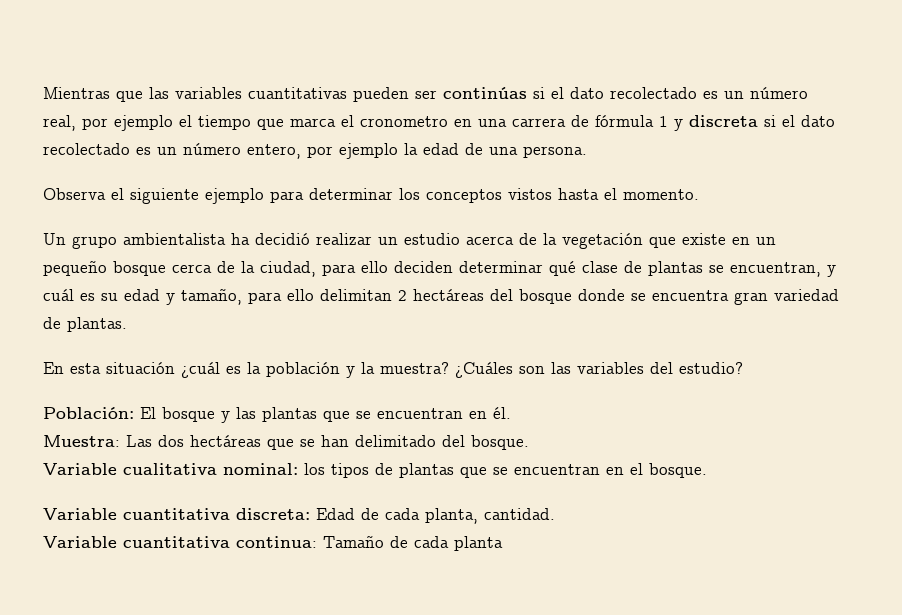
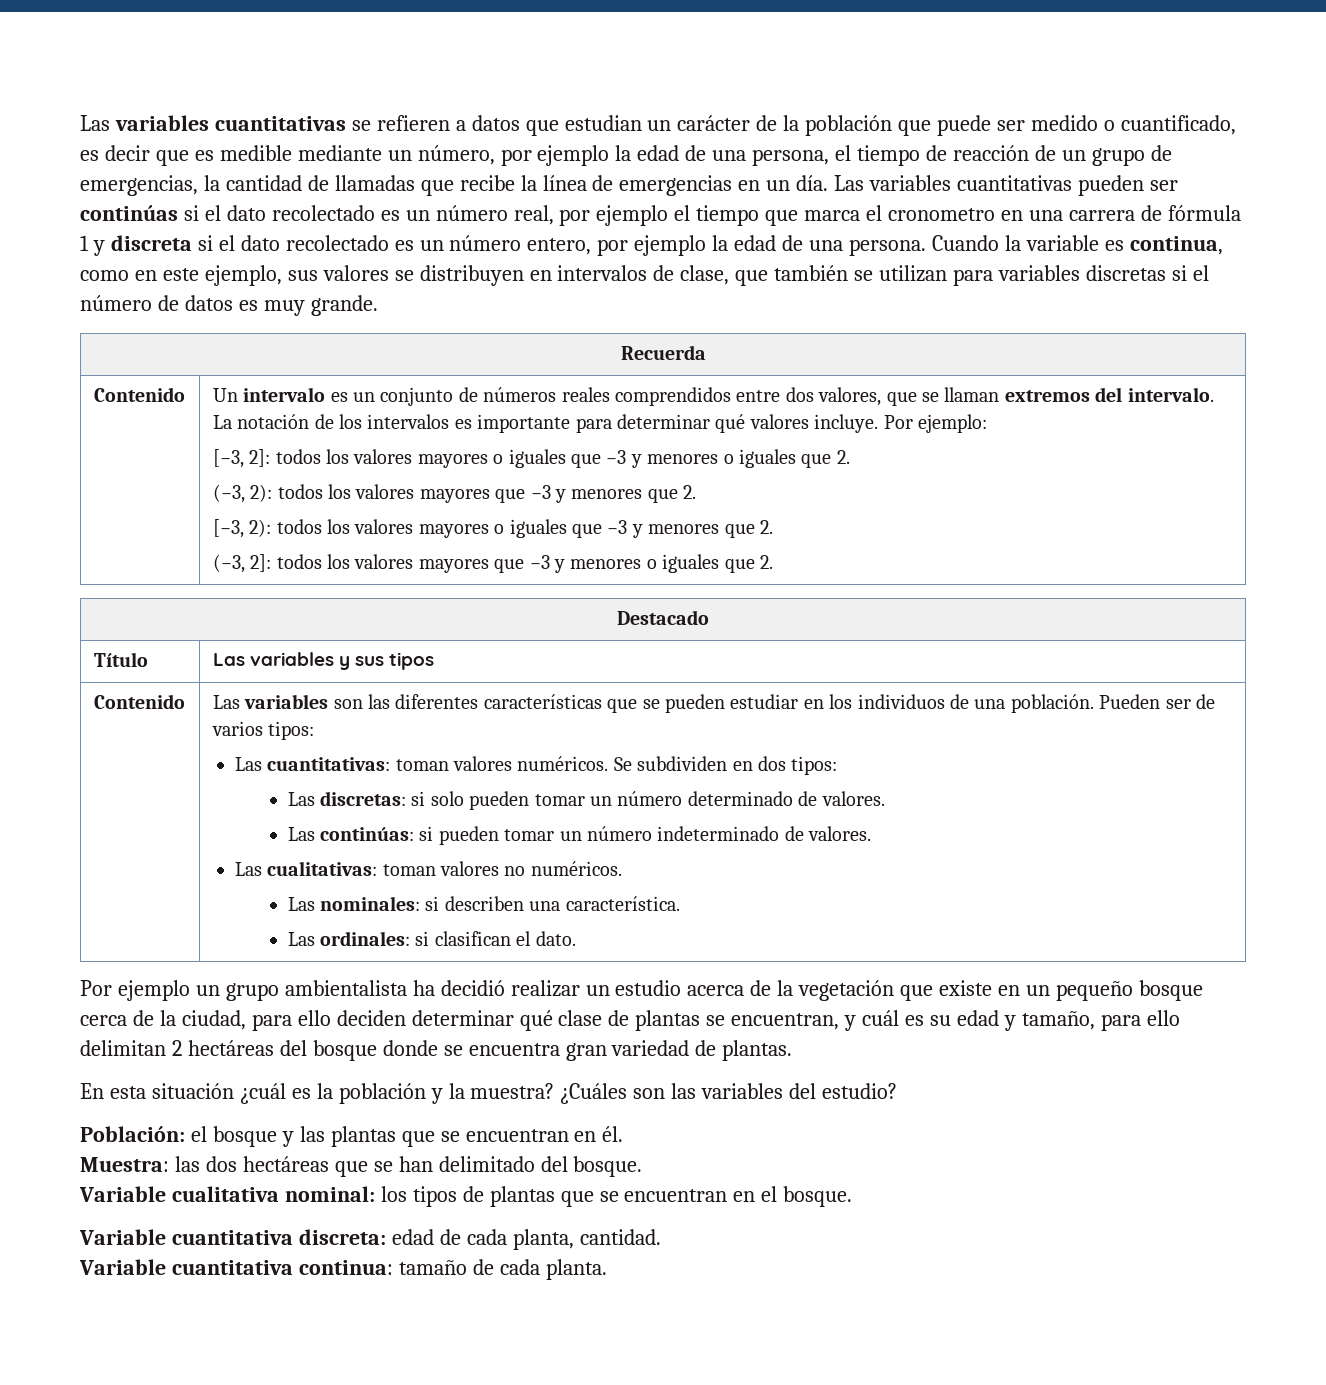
- Mientras que las variables cuantitativas pueden ser continúas si el dato recolectado es un número real, por ejemplo el tiempo que marca el cronometro en una carrera de fórmula 1 y discreta si el dato recolectado es un número entero, por ejemplo la edad de una persona.
- Observa el siguiente ejemplo para determinar los conceptos vistos hasta el momento.
- Un grupo ambientalista ha decidió realizar un estudio acerca de la vegetación que existe en un pequeño bosque cerca de la ciudad, para ello deciden determinar qué clase de plantas se encuentran, y cuál es su edad y tamaño, para ello delimitan 2 hectáreas del bosque donde se encuentra gran variedad de plantas.
+ Las variables cuantitativas se refieren a datos que estudian un carácter de la población que puede ser medido o cuantificado, es decir que es medible mediante un número, por ejemplo la edad de una persona, el tiempo de reacción de un grupo de emergencias, la cantidad de llamadas que recibe la línea de emergencias en un día. Las variables cuantitativas pueden ser continúas si el dato recolectado es un número real, por ejemplo el tiempo que marca el cronometro en una carrera de fórmula 1 y discreta si el dato recolectado es un número entero, por ejemplo la edad de una persona. Cuando la variable es continua, como en este ejemplo, sus valores se distribuyen en intervalos de clase, que también se utilizan para variables discretas si el número de datos es muy grande.
+ Recuerda
+ Contenido | Un intervalo es un conjunto de números reales comprendidos entre dos valores, que se llaman extremos del intervalo. La notación de los intervalos es importante para determinar qué valores incluye. Por ejemplo:
+ [−3, 2]: todos los valores mayores o iguales que −3 y menores o iguales que 2.
+ (−3, 2): todos los valores mayores que −3 y menores que 2.
+ [−3, 2): todos los valores mayores o iguales que −3 y menores que 2.
+ (−3, 2]: todos los valores mayores que −3 y menores o iguales que 2.
+ Destacado
+ Título | Las variables y sus tipos
+ Contenido | Las variables son las diferentes características que se pueden estudiar en los individuos de una población. Pueden ser de varios tipos:
+ Las cuantitativas: toman valores numéricos. Se subdividen en dos tipos:
+ Las discretas: si solo pueden tomar un número determinado de valores.
+ Las continúas: si pueden tomar un número indeterminado de valores.
+ Las cualitativas: toman valores no numéricos.
+ Las nominales: si describen una característica.
+ Las ordinales: si clasifican el dato.
+ Por ejemplo un grupo ambientalista ha decidió realizar un estudio acerca de la vegetación que existe en un pequeño bosque cerca de la ciudad, para ello deciden determinar qué clase de plantas se encuentran, y cuál es su edad y tamaño, para ello delimitan 2 hectáreas del bosque donde se encuentra gran variedad de plantas.
- Población: El bosque y las plantas que se encuentran en él.
+ Población: el bosque y las plantas que se encuentran en él.
- Muestra: Las dos hectáreas que se han delimitado del bosque.
+ Muestra: las dos hectáreas que se han delimitado del bosque.
- Variable cuantitativa discreta: Edad de cada planta, cantidad.
+ Variable cuantitativa discreta: edad de cada planta, cantidad.
- Variable cuantitativa continua: Tamaño de cada planta
+ Variable cuantitativa continua: tamaño de cada planta.

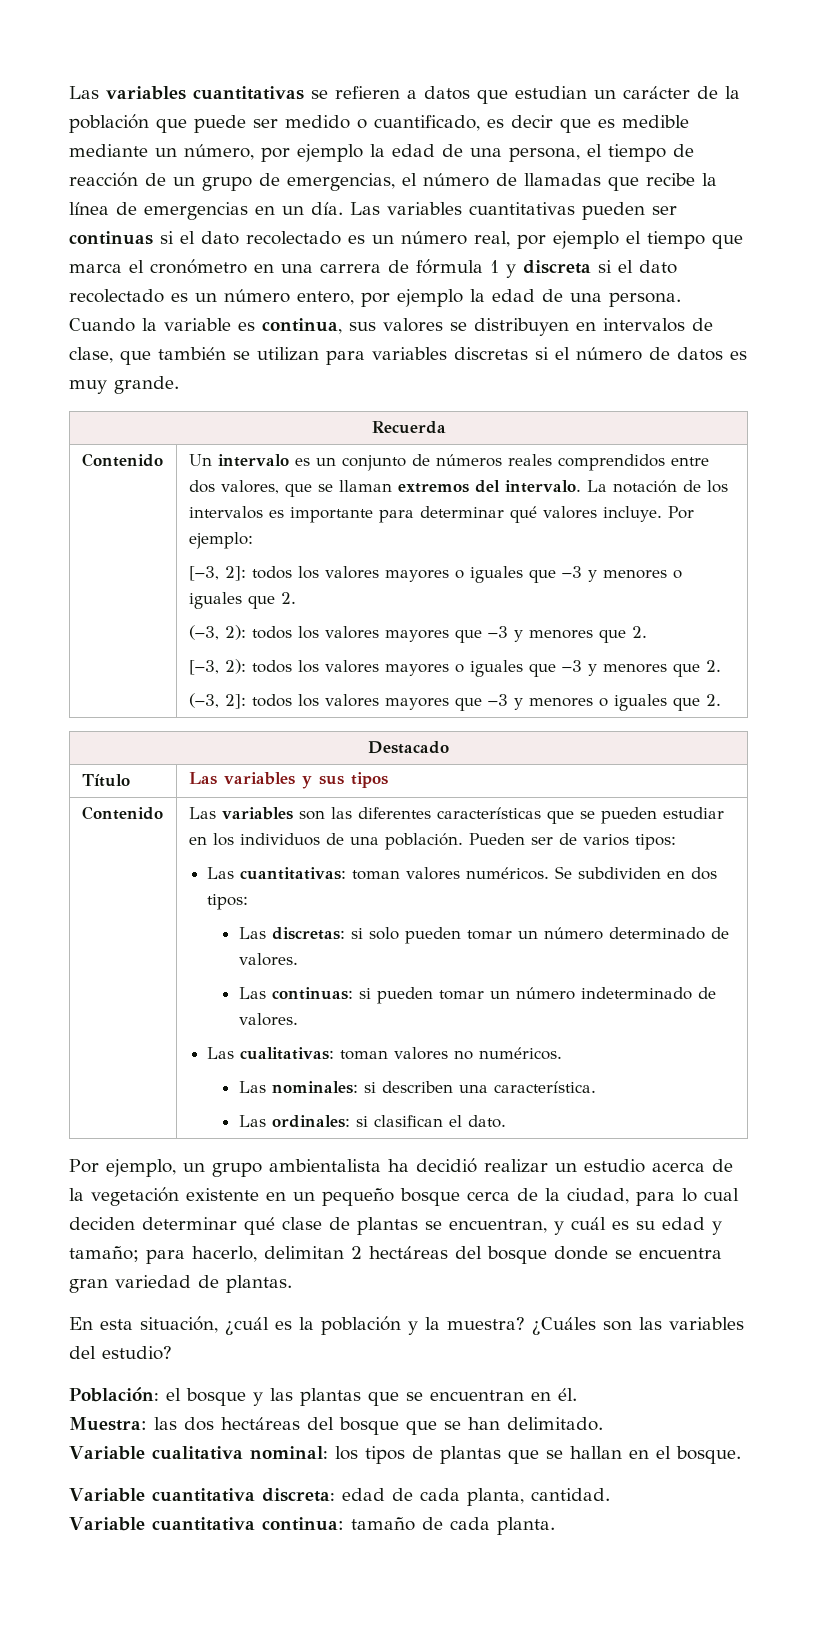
- Las variables cuantitativas se refieren a datos que estudian un carácter de la población que puede ser medido o cuantificado, es decir que es medible mediante un número, por ejemplo la edad de una persona, el tiempo de reacción de un grupo de emergencias, la cantidad de llamadas que recibe la línea de emergencias en un día.
+ Las variables cuantitativas se refieren a datos que estudian un carácter de la población que puede ser medido o cuantificado, es decir que es medible mediante un número, por ejemplo la edad de una persona, el tiempo de reacción de un grupo de emergencias, el número de llamadas que recibe la línea de emergencias en un día.
- Las variables cuantitativas pueden ser continúas si el dato recolectado es un número real, por ejemplo el tiempo que marca el cronometro en una carrera de fórmula 1 y discreta si el dato recolectado es un número entero, por ejemplo la edad de una persona.
+ Las variables cuantitativas pueden ser continuas si el dato recolectado es un número real, por ejemplo el tiempo que marca el cronómetro en una carrera de fórmula 1 y discreta si el dato recolectado es un número entero, por ejemplo la edad de una persona.
- Cuando la variable es continua, como en este ejemplo, sus valores se distribuyen en intervalos de clase, que también se utilizan para variables discretas si el número de datos es muy grande.
+ Cuando la variable es continua, sus valores se distribuyen en intervalos de clase, que también se utilizan para variables discretas si el número de datos es muy grande.
- Las continúas: si pueden tomar un número indeterminado de valores.
+ Las continuas: si pueden tomar un número indeterminado de valores.
- Por ejemplo un grupo ambientalista ha decidió realizar un estudio acerca de la vegetación que existe en un pequeño bosque cerca de la ciudad, para ello deciden determinar qué clase de plantas se encuentran, y cuál es su edad y tamaño, para ello delimitan 2 hectáreas del bosque donde se encuentra gran variedad de plantas.
+ Por ejemplo, un grupo ambientalista ha decidió realizar un estudio acerca de la vegetación existente en un pequeño bosque cerca de la ciudad, para lo cual deciden determinar qué clase de plantas se encuentran, y cuál es su edad y tamaño; para hacerlo, delimitan 2 hectáreas del bosque donde se encuentra gran variedad de plantas.
- En esta situación ¿cuál es la población y la muestra?
+ En esta situación, ¿cuál es la población y la muestra?
- Muestra: las dos hectáreas que se han delimitado del bosque.
+ Muestra: las dos hectáreas del bosque que se han delimitado.
- Variable cualitativa nominal: los tipos de plantas que se encuentran en el bosque.
+ Variable cualitativa nominal: los tipos de plantas que se hallan en el bosque.

